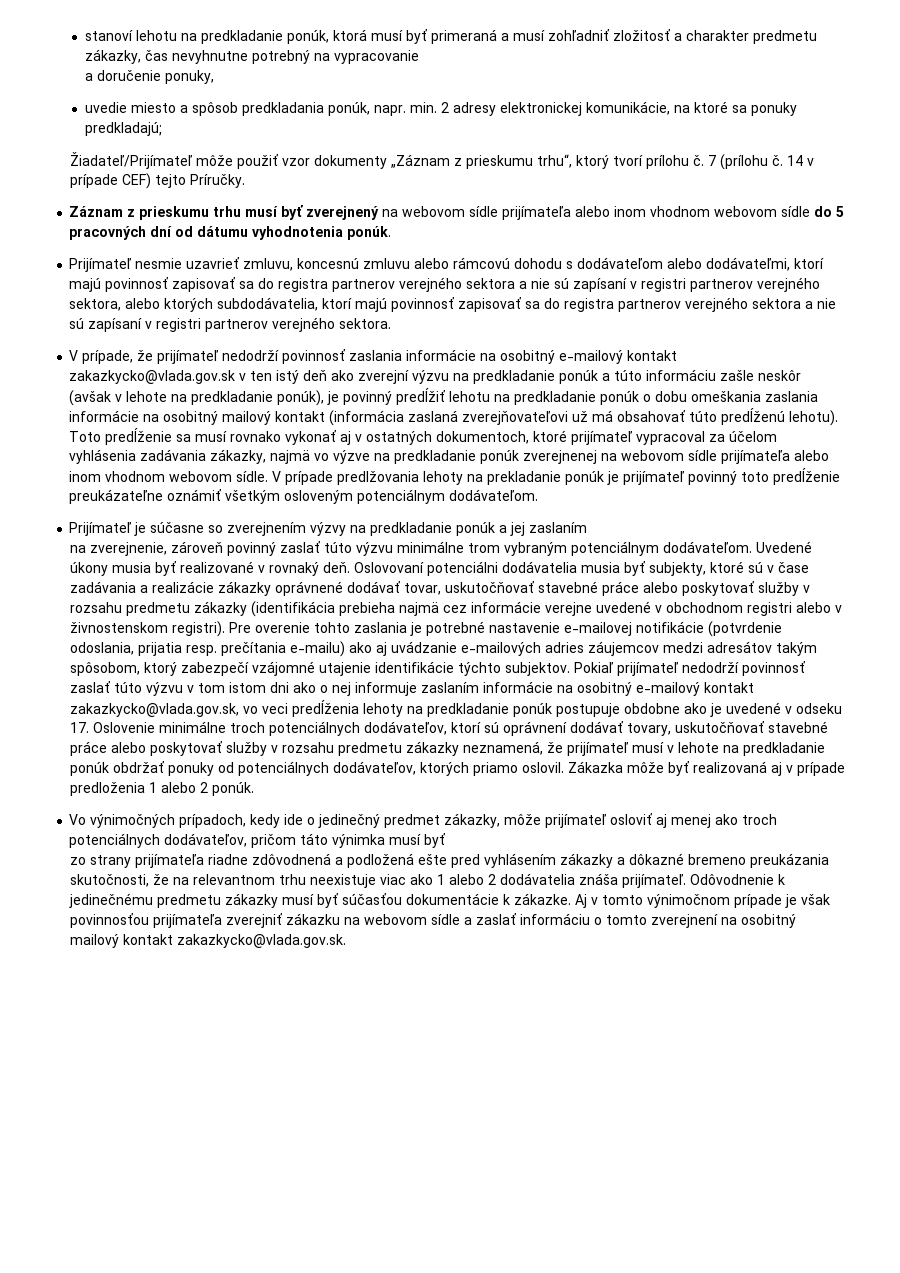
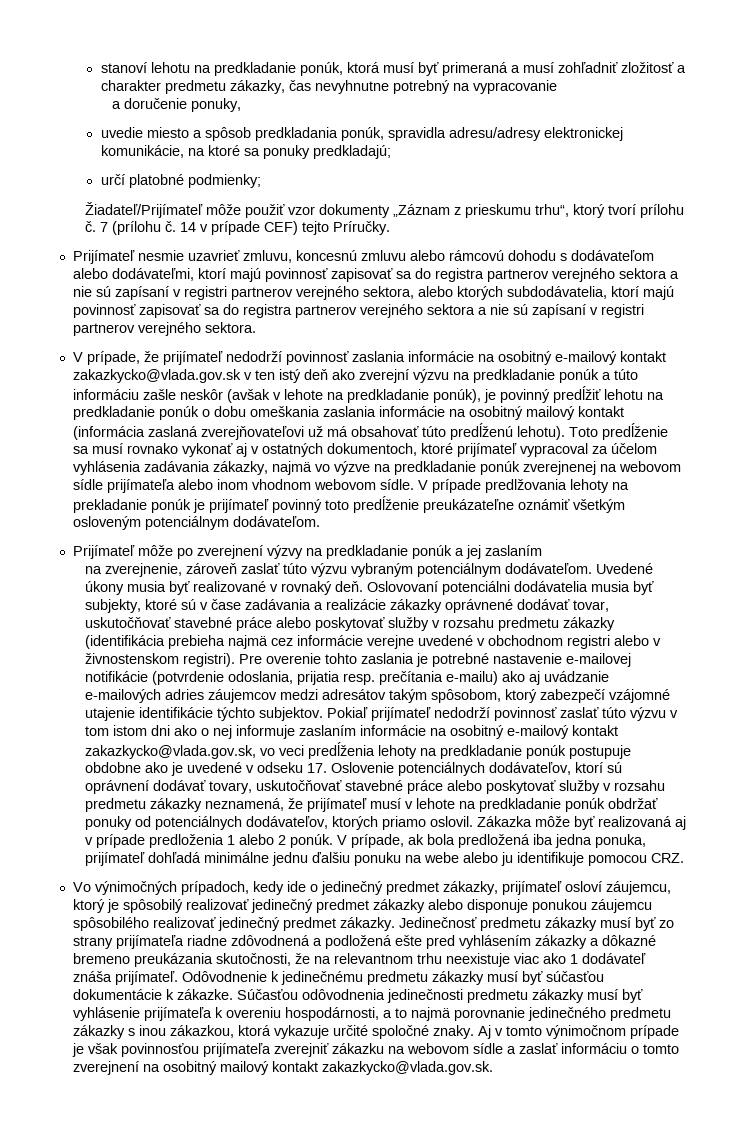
- uvedie miesto a spôsob predkladania ponúk, napr. min. 2 adresy elektronickej komunikácie, na ktoré sa ponuky predkladajú;
+ uvedie miesto a spôsob predkladania ponúk, spravidla adresu/adresy elektronickej komunikácie, na ktoré sa ponuky predkladajú;
+ určí platobné podmienky;
- Záznam z prieskumu trhu musí byť zverejnený na webovom sídle prijímateľa alebo inom vhodnom webovom sídle do 5 pracovných dní od dátumu vyhodnotenia ponúk.
- Prijímateľ je súčasne so zverejnením výzvy na predkladanie ponúk a jej zaslaním
+ Prijímateľ môže po zverejnení výzvy na predkladanie ponúk a jej zaslaním
- na zverejnenie, zároveň povinný zaslať túto výzvu minimálne trom vybraným potenciálnym dodávateľom.
+ na zverejnenie, zároveň zaslať túto výzvu vybraným potenciálnym dodávateľom.
- Pokiaľ prijímateľ nedodrží povinnosť zaslať túto výzvu v tom istom dni ako o nej informuje zaslaním informácie na osobitný e-mailový kontakt zakazkycko@vlada.gov.sk, vo veci predĺženia lehoty na predkladanie ponúk postupuje obdobne ako je uvedené v odseku 17. Oslovenie minimálne troch potenciálnych dodávateľov, ktorí sú oprávnení dodávať tovary, uskutočňovať stavebné práce alebo poskytovať služby v rozsahu predmetu zákazky neznamená, že prijímateľ musí v lehote na predkladanie ponúk obdržať ponuky od potenciálnych dodávateľov, ktorých priamo oslovil.
+ Pokiaľ prijímateľ nedodrží povinnosť zaslať túto výzvu v tom istom dni ako o nej informuje zaslaním informácie na osobitný e-mailový kontakt zakazkycko@vlada.gov.sk, vo veci predĺženia lehoty na predkladanie ponúk postupuje obdobne ako je uvedené v odseku 17. Oslovenie potenciálnych dodávateľov, ktorí sú oprávnení dodávať tovary, uskutočňovať stavebné práce alebo poskytovať služby v rozsahu predmetu zákazky neznamená, že prijímateľ musí v lehote na predkladanie ponúk obdržať ponuky od potenciálnych dodávateľov, ktorých priamo oslovil.
+ V prípade, ak bola predložená iba jedna ponuka, prijímateľ dohľadá minimálne jednu ďalšiu ponuku na webe alebo ju identifikuje pomocou CRZ.
- Vo výnimočných prípadoch, kedy ide o jedinečný predmet zákazky, môže prijímateľ osloviť aj menej ako troch potenciálnych dodávateľov, pričom táto výnimka musí byť
- zo strany prijímateľa riadne zdôvodnená a podložená ešte pred vyhlásením zákazky a dôkazné bremeno preukázania skutočnosti, že na relevantnom trhu neexistuje viac ako 1 alebo 2 dodávatelia znáša prijímateľ.
+ Vo výnimočných prípadoch, kedy ide o jedinečný predmet zákazky, prijímateľ osloví záujemcu, ktorý je spôsobilý realizovať jedinečný predmet zákazky alebo disponuje ponukou záujemcu spôsobilého realizovať jedinečný predmet zákazky. Jedinečnosť predmetu zákazky musí byť zo strany prijímateľa riadne zdôvodnená a podložená ešte pred vyhlásením zákazky a dôkazné bremeno preukázania skutočnosti, že na relevantnom trhu neexistuje viac ako 1 dodávateľ znáša prijímateľ.
+ Súčasťou odôvodnenia jedinečnosti predmetu zákazky musí byť vyhlásenie prijímateľa k overeniu hospodárnosti, a to najmä porovnanie jedinečného predmetu zákazky s inou zákazkou, ktorá vykazuje určité spoločné znaky.

